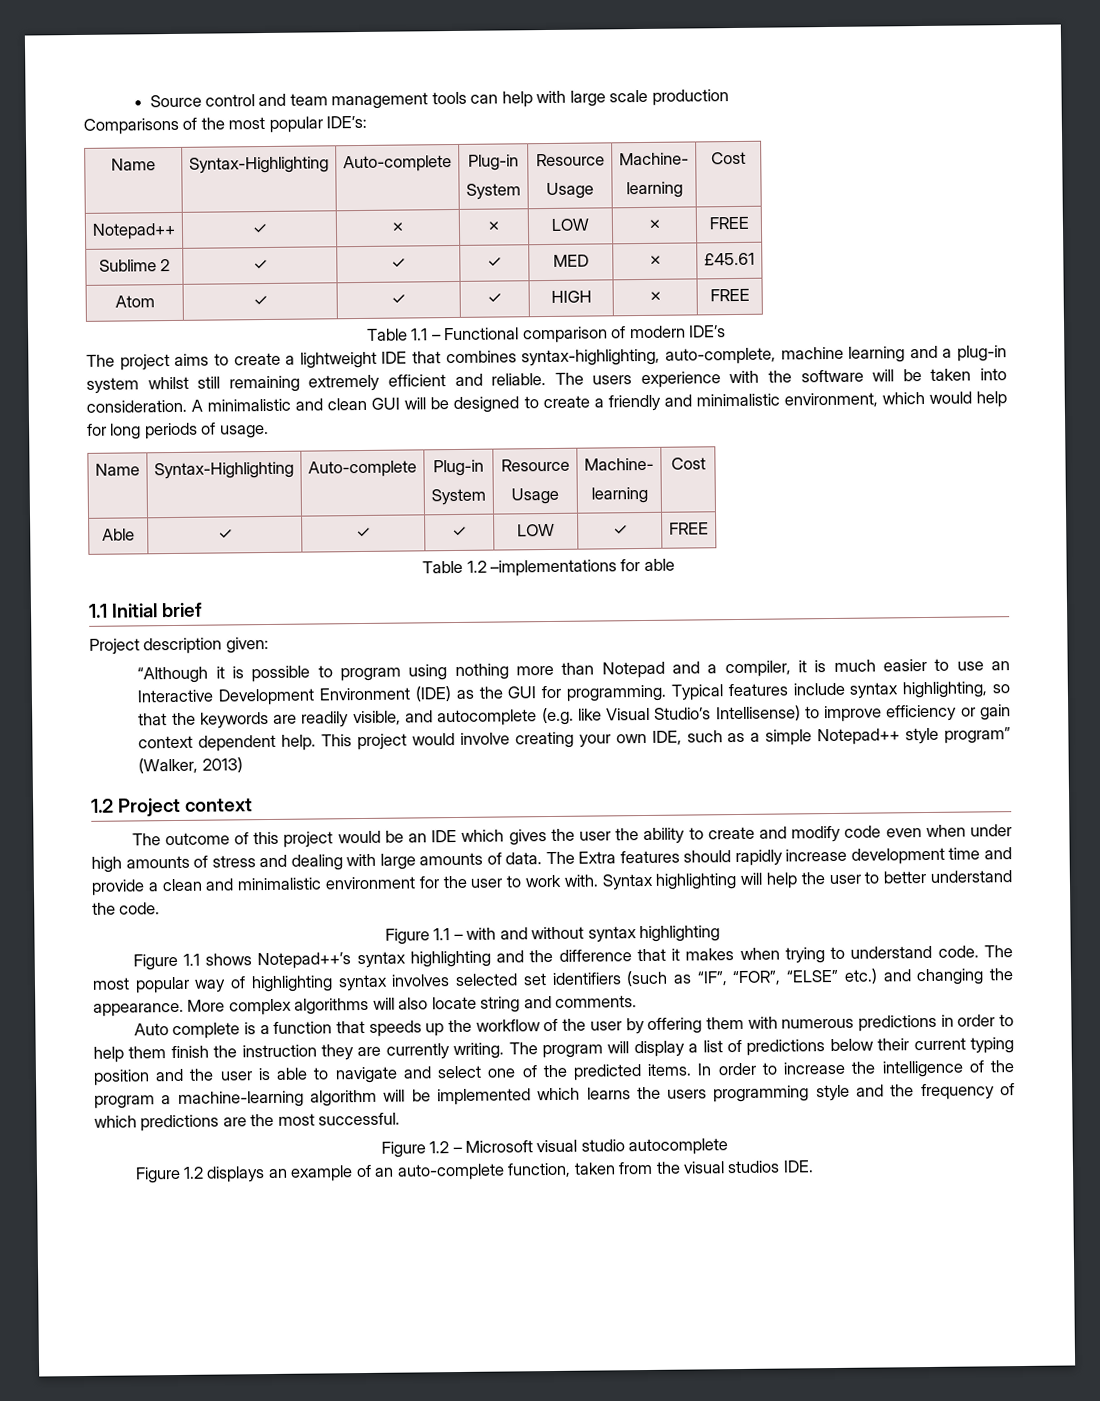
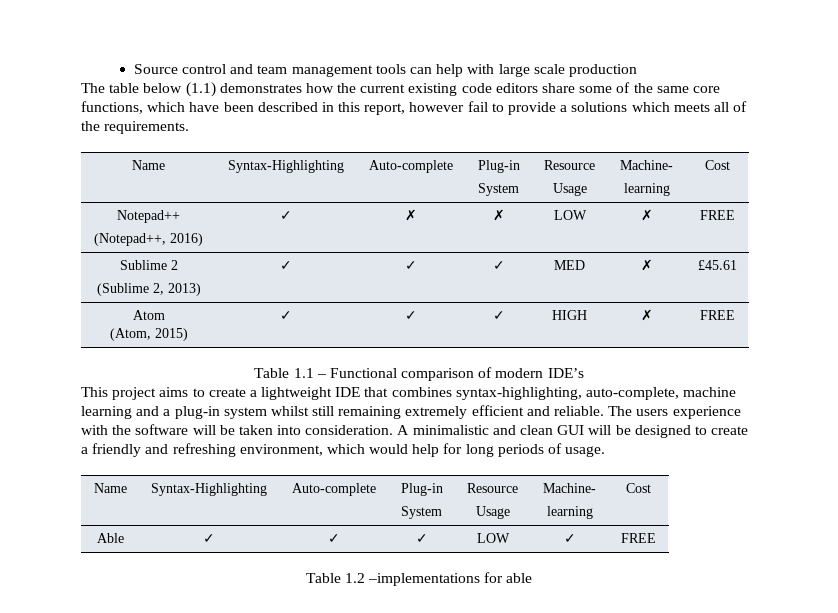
- Comparisons of the most popular IDE’s:
+ The table below (1.1) demonstrates how the current existing code editors share some of the same core functions, which have been described in this report, however fail to provide a solutions which meets all of the requirements.
- Notepad++ | ✓ | ✗ | ✗ | LOW | ✗ | FREE
+ Notepad++
+ (Notepad++, 2016) | ✓ | ✗ | ✗ | LOW | ✗ | FREE
- Sublime 2 | ✓ | ✓ | ✓ | MED | ✗ | £45.61
+ Sublime 2
+ (Sublime 2, 2013) | ✓ | ✓ | ✓ | MED | ✗ | £45.61
- Atom | ✓ | ✓ | ✓ | HIGH | ✗ | FREE
+ Atom
+ (Atom, 2015) | ✓ | ✓ | ✓ | HIGH | ✗ | FREE
- The project aims to create a lightweight IDE that combines syntax-highlighting, auto-complete, machine learning and a plug-in system whilst still remaining extremely efficient and reliable.
+ This project aims to create a lightweight IDE that combines syntax-highlighting, auto-complete, machine learning and a plug-in system whilst still remaining extremely efficient and reliable.
- A minimalistic and clean GUI will be designed to create a friendly and minimalistic environment, which would help for long periods of usage.
+ A minimalistic and clean GUI will be designed to create a friendly and refreshing environment, which would help for long periods of usage.
- 1.1 Initial brief
- Project description given:
- “Although it is possible to program using nothing more than Notepad and a compiler, it is much easier to use an Interactive Development Environment (IDE) as the GUI for programming. Typical features include syntax highlighting, so that the keywords are readily visible, and autocomplete (e.g. like Visual Studio’s Intellisense) to improve efficiency or gain context dependent help. This project would involve creating your own IDE, such as a simple Notepad++ style program” (Walker, 2013)
- 1.2 Project context
- The outcome of this project would be an IDE which gives the user the ability to create and modify code even when under high amounts of stress and dealing with large amounts of data. The Extra features should rapidly increase development time and provide a clean and minimalistic environment for the user to work with. Syntax highlighting will help the user to better understand the code.
- Figure 1.1 – with and without syntax highlighting
- Figure 1.1 shows Notepad++’s syntax highlighting and the difference that it makes when trying to understand code. The most popular way of highlighting syntax involves selected set identifiers (such as “IF”, “FOR”, “ELSE” etc.) and changing the appearance. More complex algorithms will also locate string and comments.
- Auto complete is a function that speeds up the workflow of the user by offering them with numerous predictions in order to help them finish the instruction they are currently writing. The program will display a list of predictions below their current typing position and the user is able to navigate and select one of the predicted items. In order to increase the intelligence of the program a machine-learning algorithm will be implemented which learns the users programming style and the frequency of which predictions are the most successful.
- Figure 1.2 – Microsoft visual studio autocomplete
- Figure 1.2 displays an example of an auto-complete function, taken from the visual studios IDE.

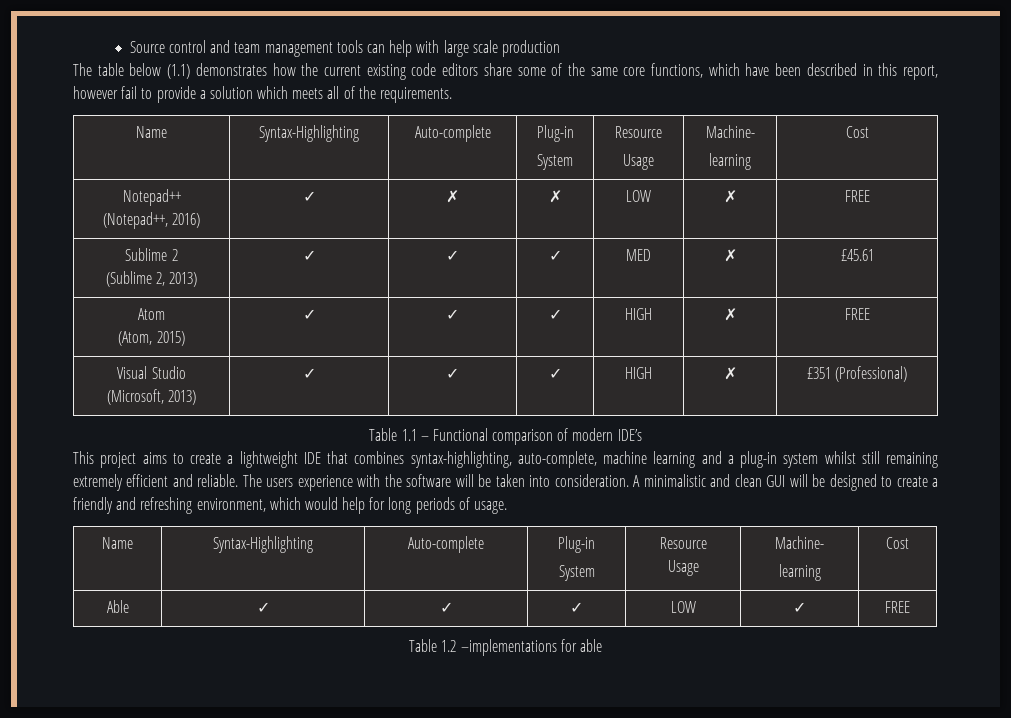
- The table below (1.1) demonstrates how the current existing code editors share some of the same core functions, which have been described in this report, however fail to provide a solutions which meets all of the requirements.
+ The table below (1.1) demonstrates how the current existing code editors share some of the same core functions, which have been described in this report, however fail to provide a solution which meets all of the requirements.
+ Visual Studio
+ (Microsoft, 2013) | ✓ | ✓ | ✓ | HIGH | ✗ | £351 (Professional)

